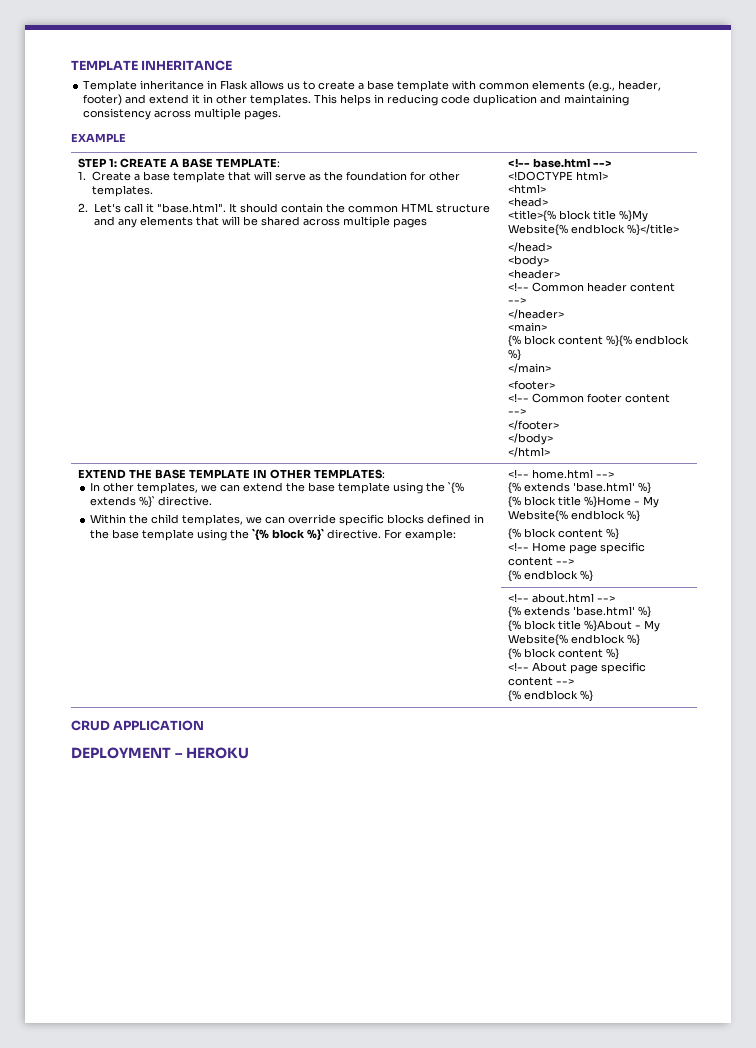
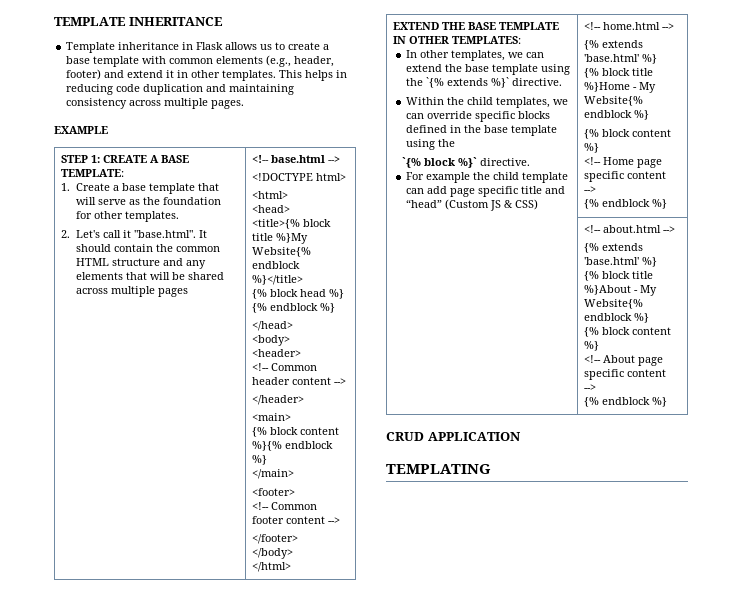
+ {% block head %} {% endblock %}
- Within the child templates, we can override specific blocks defined in the base template using the `{% block %}` directive. For example:
+ Within the child templates, we can override specific blocks defined in the base template using the
+ `{% block %}` directive.
+ For example the child template can add page specific title and “head” (Custom JS & CSS)
- DEPLOYMENT – HEROKU
+ TEMPLATING

